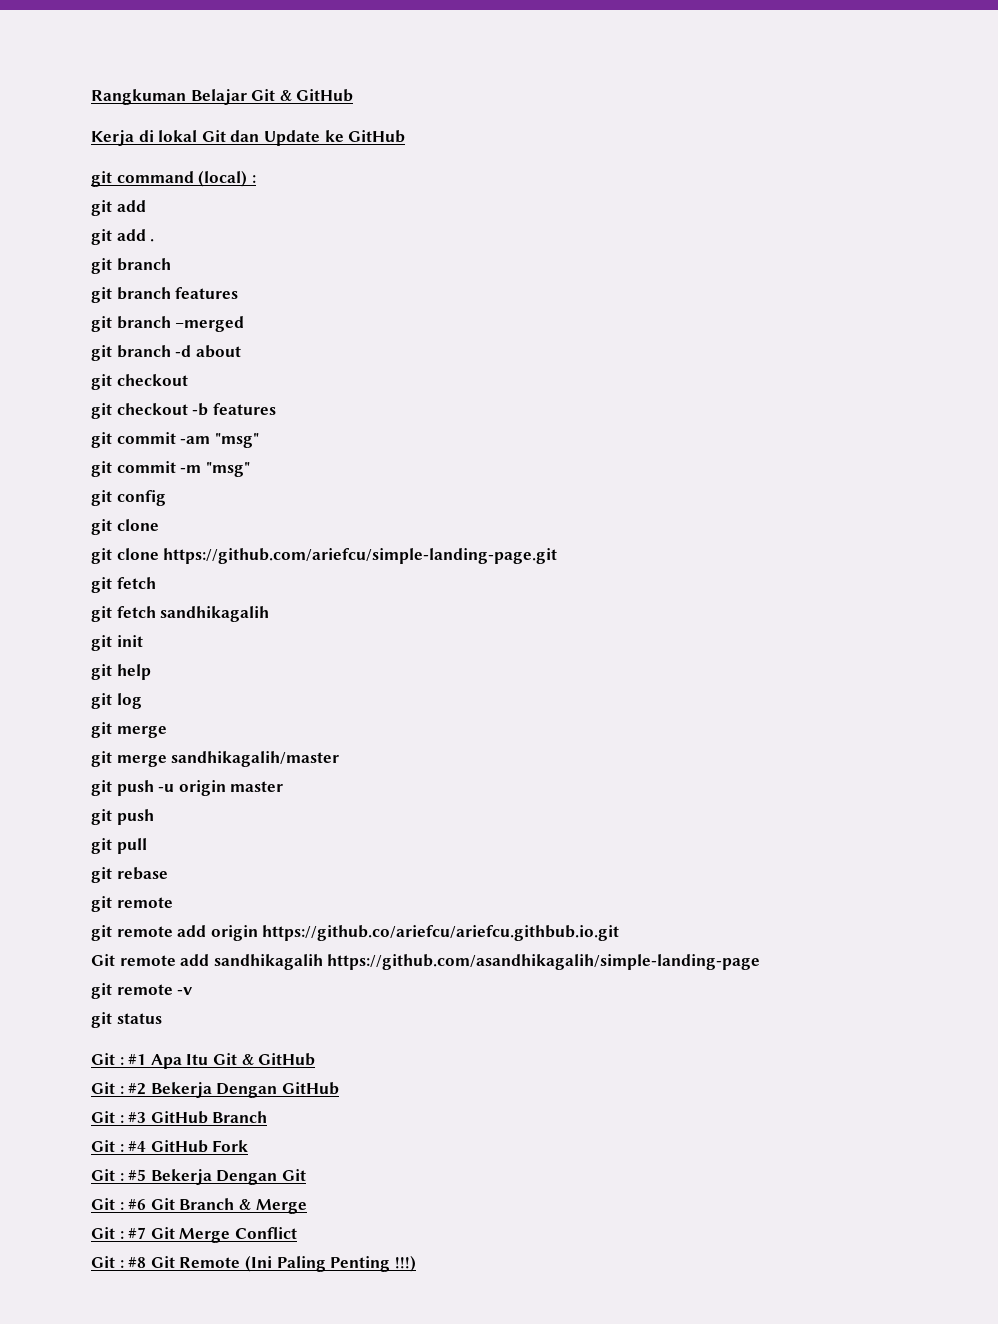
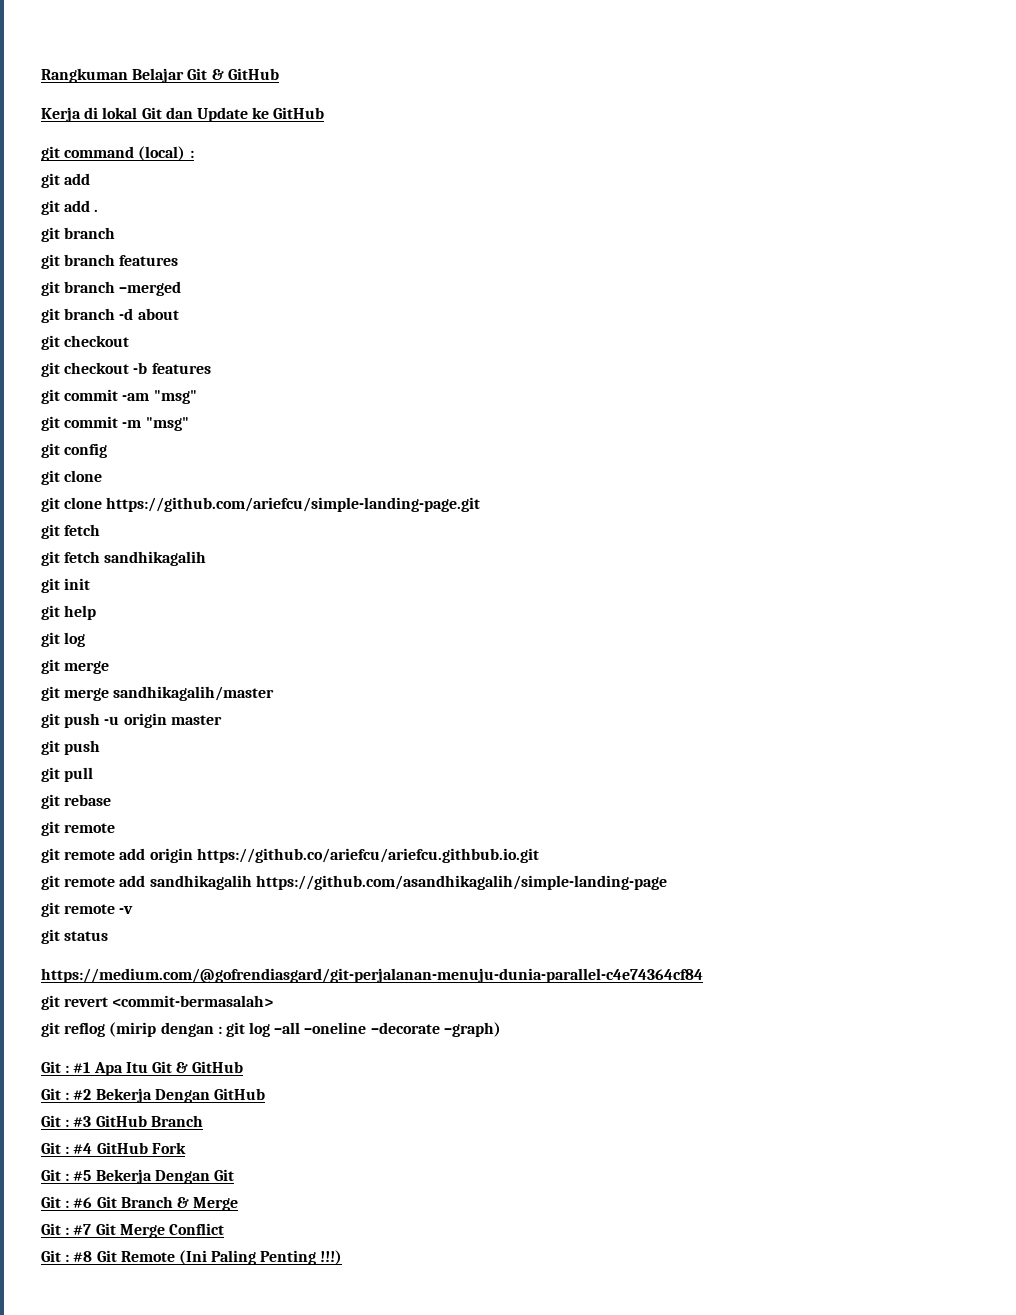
- Git remote add sandhikagalih https://github.com/asandhikagalih/simple-landing-page
+ git remote add sandhikagalih https://github.com/asandhikagalih/simple-landing-page
+ https://medium.com/@gofrendiasgard/git-perjalanan-menuju-dunia-parallel-c4e74364cf84
+ git revert <commit-bermasalah>
+ git reflog (mirip dengan : git log –all –oneline –decorate –graph)

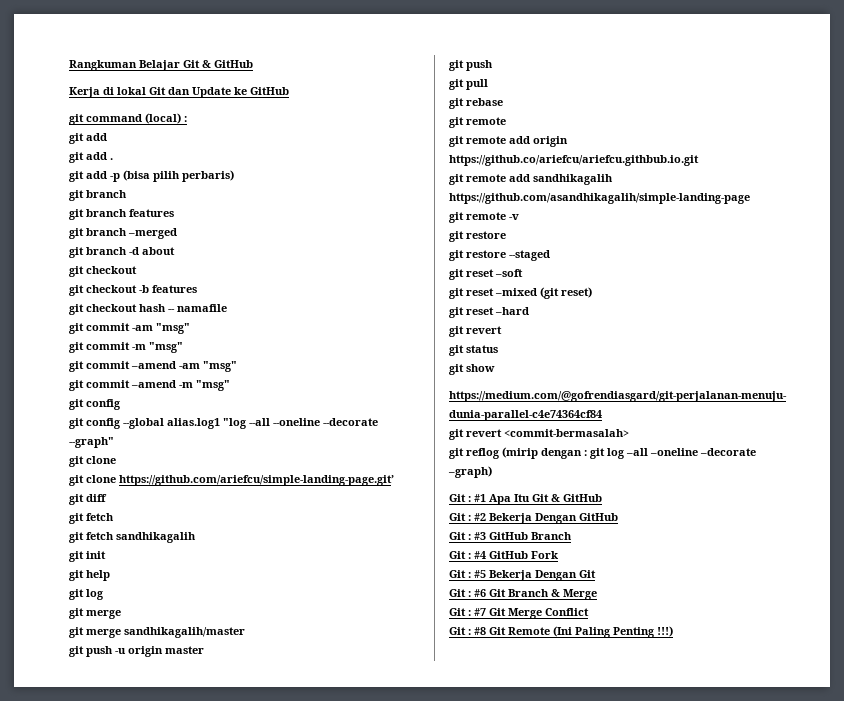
+ git add -p (bisa pilih perbaris)
+ git checkout hash -- namafile
+ git commit –amend -am "msg"
+ git commit –amend -m "msg"
  git config
+ git config --global alias.log1 "log --all --oneline --decorate --graph"
- git clone https://github.com/ariefcu/simple-landing-page.git
+ git clone https://github.com/ariefcu/simple-landing-page.git’
+ git diff
  git remote -v
+ git restore
+ git restore --staged
+ git reset –soft
+ git reset –mixed (git reset)
+ git reset –hard
+ git revert
+ git show

